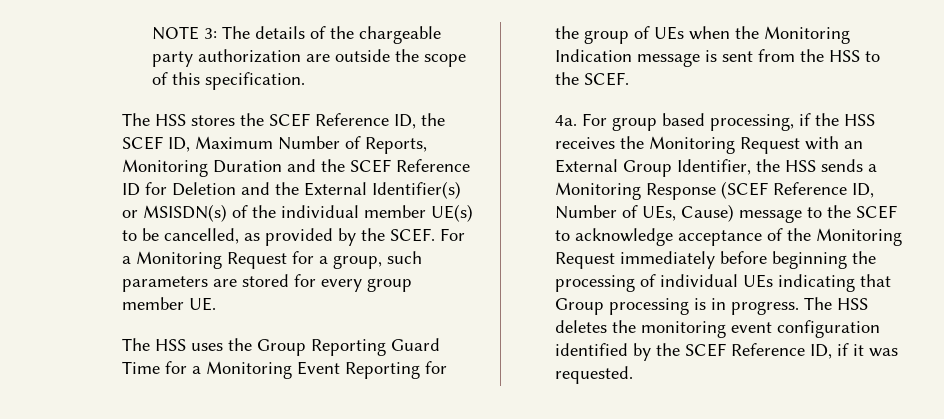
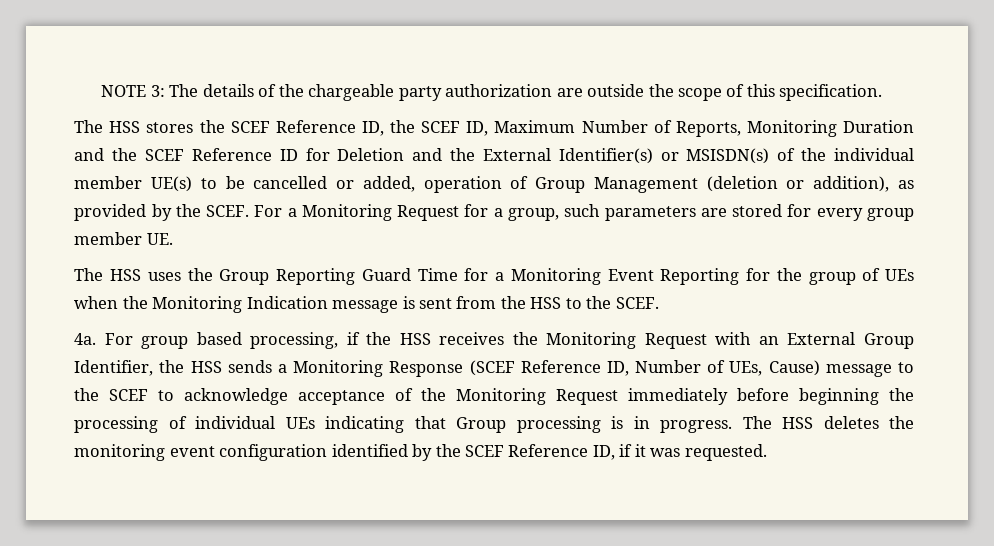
- The HSS stores the SCEF Reference ID, the SCEF ID, Maximum Number of Reports, Monitoring Duration and the SCEF Reference ID for Deletion and the External Identifier(s) or MSISDN(s) of the individual member UE(s) to be cancelled, as provided by the SCEF.
+ The HSS stores the SCEF Reference ID, the SCEF ID, Maximum Number of Reports, Monitoring Duration and the SCEF Reference ID for Deletion and the External Identifier(s) or MSISDN(s) of the individual member UE(s) to be cancelled or added, operation of Group Management (deletion or addition), as provided by the SCEF.

